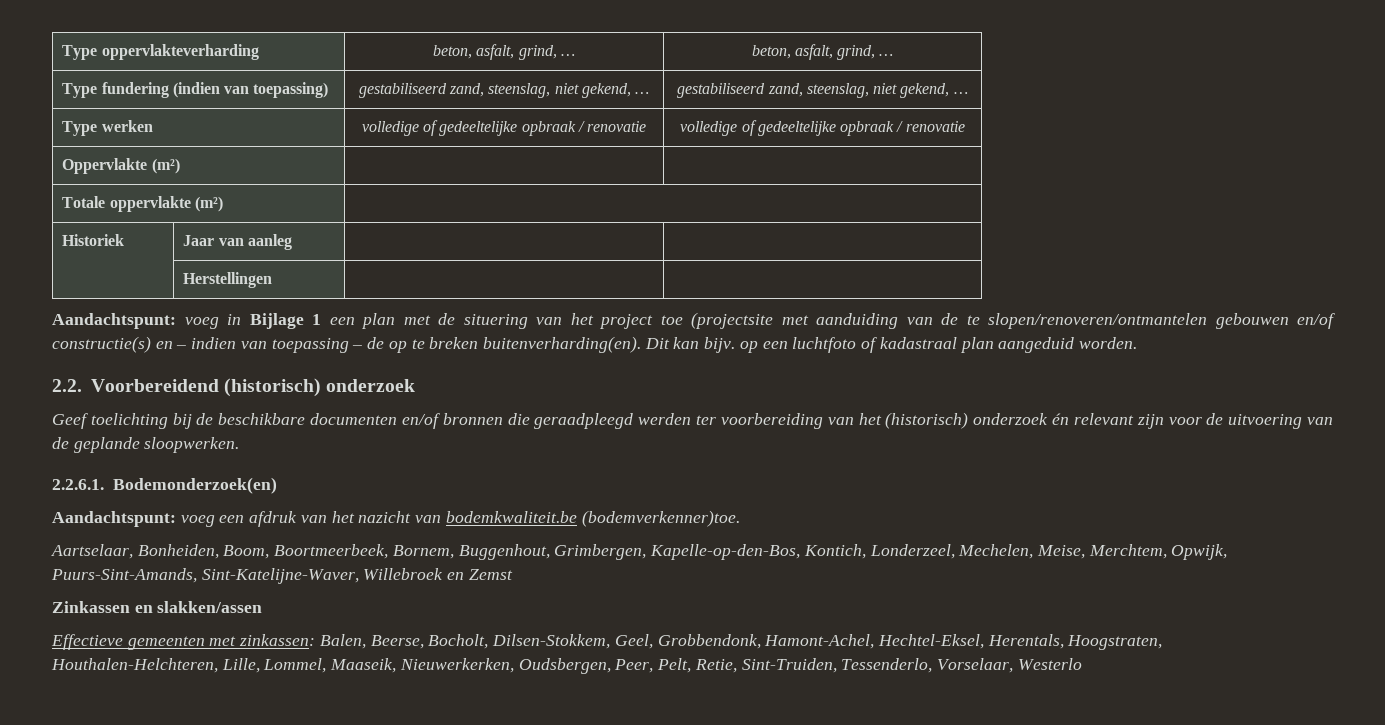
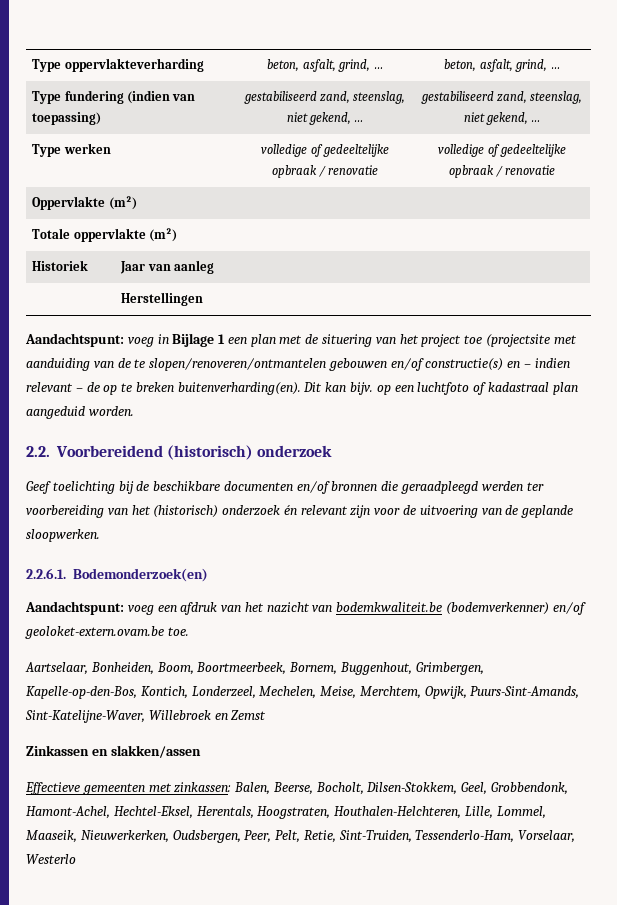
- Aandachtspunt: voeg in Bijlage 1 een plan met de situering van het project toe (projectsite met aanduiding van de te slopen/renoveren/ontmantelen gebouwen en/of constructie(s) en – indien van toepassing – de op te breken buitenverharding(en).
+ Aandachtspunt: voeg in Bijlage 1 een plan met de situering van het project toe (projectsite met aanduiding van de te slopen/renoveren/ontmantelen gebouwen en/of constructie(s) en – indien relevant – de op te breken buitenverharding(en).
- Aandachtspunt: voeg een afdruk van het nazicht van bodemkwaliteit.be (bodemverkenner)toe.
+ Aandachtspunt: voeg een afdruk van het nazicht van bodemkwaliteit.be (bodemverkenner) en/of geoloket-extern.ovam.be toe.
- Effectieve gemeenten met zinkassen: Balen, Beerse, Bocholt, Dilsen-Stokkem, Geel, Grobbendonk, Hamont-Achel, Hechtel-Eksel, Herentals, Hoogstraten, Houthalen-Helchteren, Lille, Lommel, Maaseik, Nieuwerkerken, Oudsbergen, Peer, Pelt, Retie, Sint-Truiden, Tessenderlo, Vorselaar, Westerlo
+ Effectieve gemeenten met zinkassen: Balen, Beerse, Bocholt, Dilsen-Stokkem, Geel, Grobbendonk, Hamont-Achel, Hechtel-Eksel, Herentals, Hoogstraten, Houthalen-Helchteren, Lille, Lommel, Maaseik, Nieuwerkerken, Oudsbergen, Peer, Pelt, Retie, Sint-Truiden, Tessenderlo-Ham, Vorselaar, Westerlo

